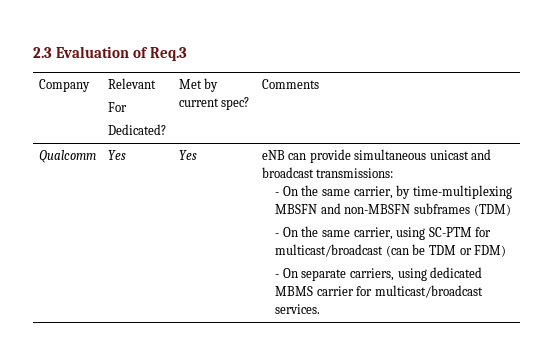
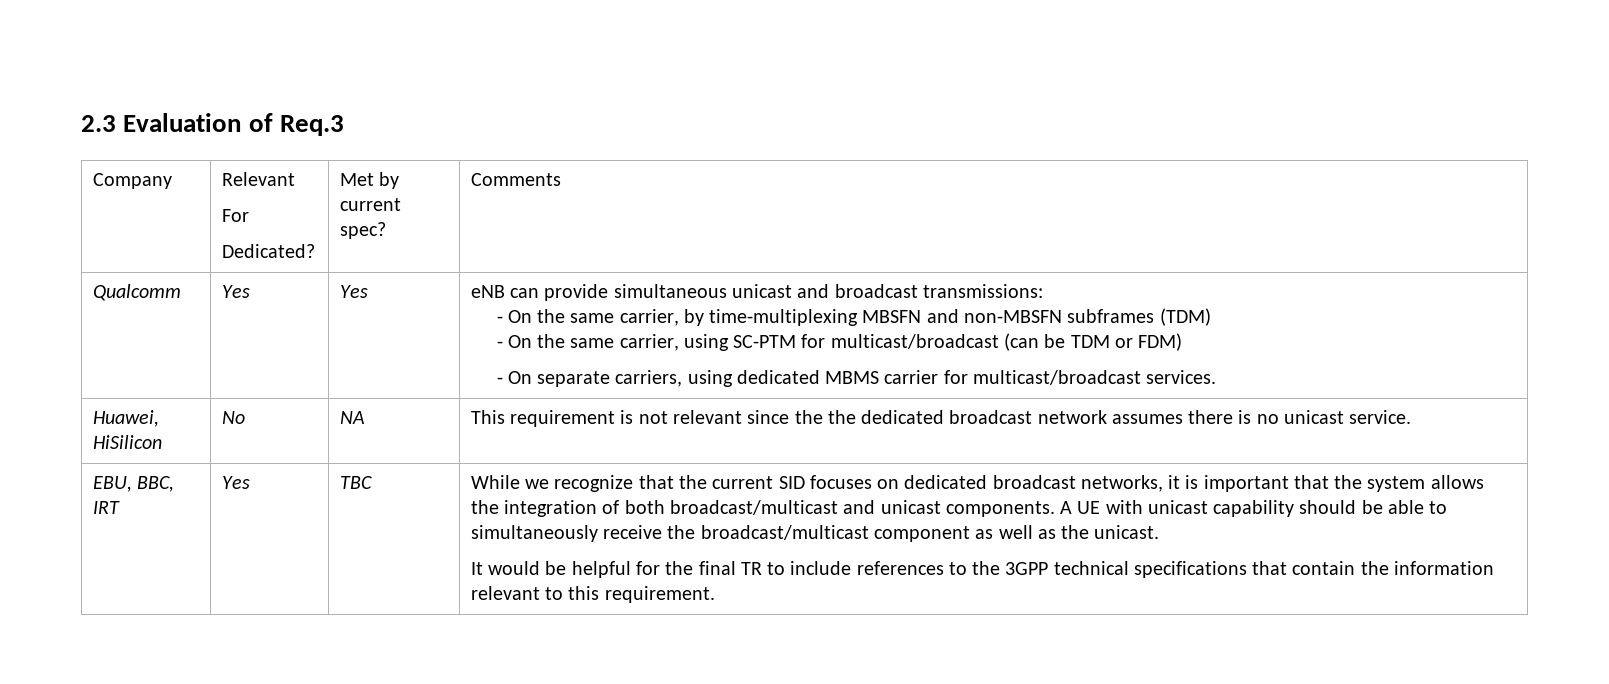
+ Huawei, HiSilicon | No | NA | This requirement is not relevant since the the dedicated broadcast network assumes there is no unicast service.
+ EBU, BBC, IRT | Yes | TBC | While we recognize that the current SID focuses on dedicated broadcast networks, it is important that the system allows the integration of both broadcast/multicast and unicast components. A UE with unicast capability should be able to simultaneously receive the broadcast/multicast component as well as the unicast.
+ It would be helpful for the final TR to include references to the 3GPP technical specifications that contain the information relevant to this requirement.

